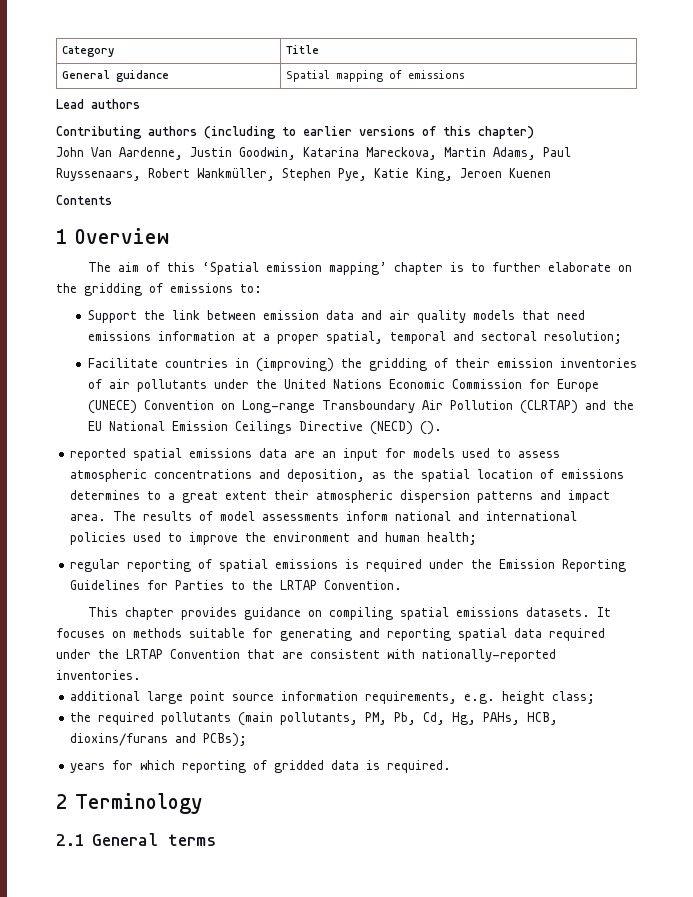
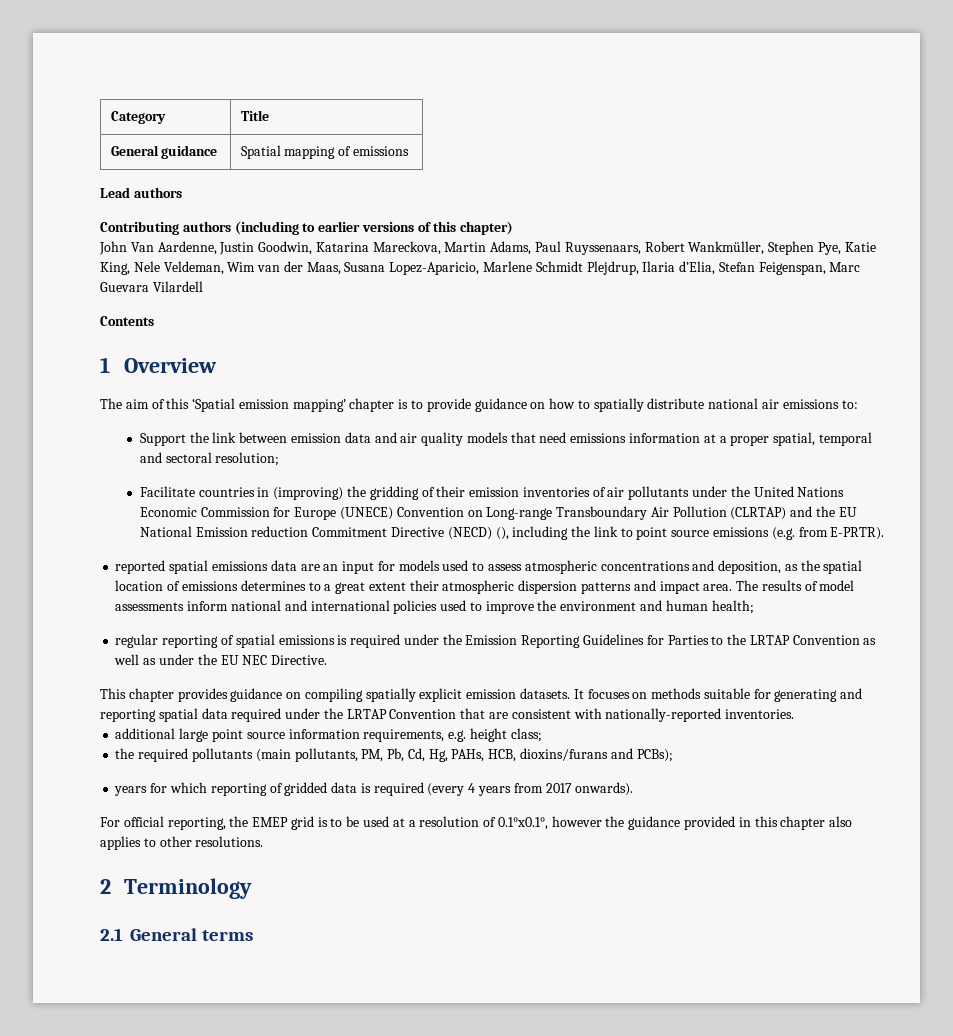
- John Van Aardenne, Justin Goodwin, Katarina Mareckova, Martin Adams, Paul Ruyssenaars, Robert Wankmüller, Stephen Pye, Katie King, Jeroen Kuenen
+ John Van Aardenne, Justin Goodwin, Katarina Mareckova, Martin Adams, Paul Ruyssenaars, Robert Wankmüller, Stephen Pye, Katie King, Nele Veldeman, Wim van der Maas, Susana Lopez-Aparicio, Marlene Schmidt Plejdrup, Ilaria d’Elia, Stefan Feigenspan, Marc Guevara Vilardell
- The aim of this ‘Spatial emission mapping’ chapter is to further elaborate on the gridding of emissions to:
+ The aim of this ‘Spatial emission mapping’ chapter is to provide guidance on how to spatially distribute national air emissions to:
- Facilitate countries in (improving) the gridding of their emission inventories of air pollutants under the United Nations Economic Commission for Europe (UNECE) Convention on Long-range Transboundary Air Pollution (CLRTAP) and the EU National Emission Ceilings Directive (NECD) ().
+ Facilitate countries in (improving) the gridding of their emission inventories of air pollutants under the United Nations Economic Commission for Europe (UNECE) Convention on Long-range Transboundary Air Pollution (CLRTAP) and the EU National Emission reduction Commitment Directive (NECD) (), including the link to point source emissions (e.g. from E-PRTR).
- regular reporting of spatial emissions is required under the Emission Reporting Guidelines for Parties to the LRTAP Convention.
+ regular reporting of spatial emissions is required under the Emission Reporting Guidelines for Parties to the LRTAP Convention as well as under the EU NEC Directive.
- This chapter provides guidance on compiling spatial emissions datasets.
+ This chapter provides guidance on compiling spatially explicit emission datasets.
- years for which reporting of gridded data is required.
+ years for which reporting of gridded data is required (every 4 years from 2017 onwards).
+ For official reporting, the EMEP grid is to be used at a resolution of 0.1°x0.1°, however the guidance provided in this chapter also applies to other resolutions.

